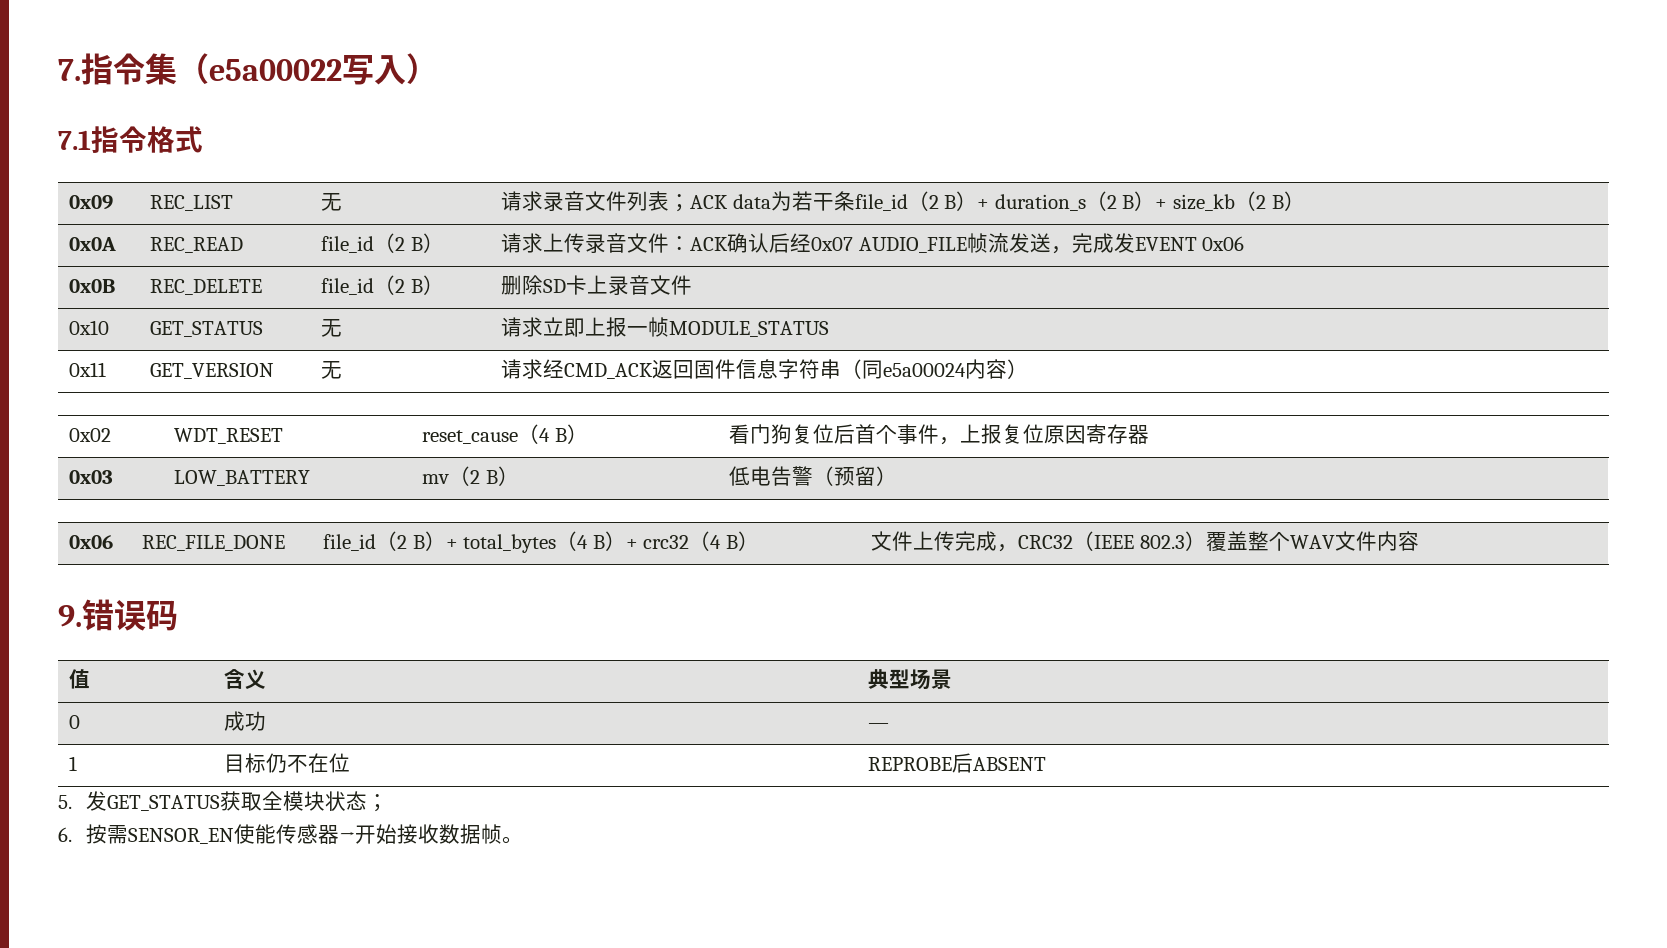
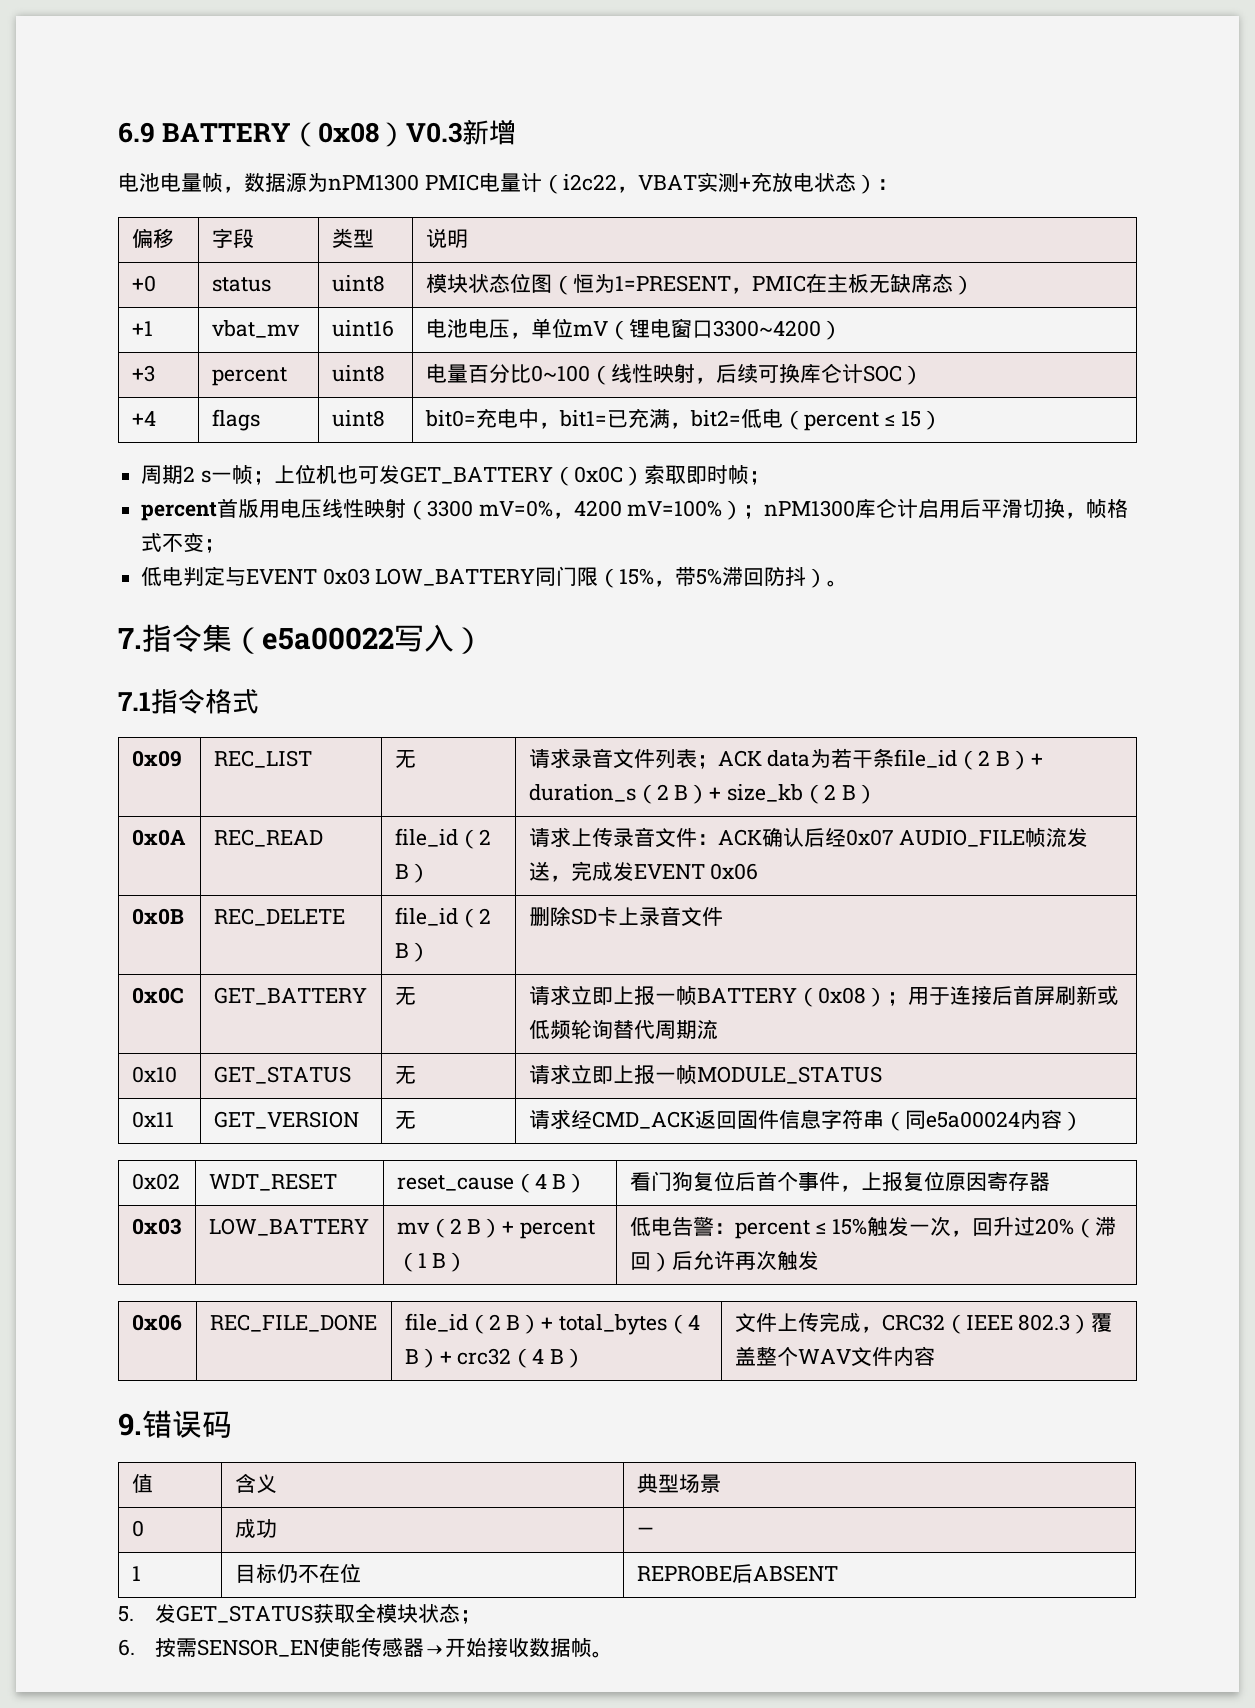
+ 6.9 BATTERY（0x08）V0.3新增
+ 电池电量帧，数据源为nPM1300 PMIC电量计（i2c22，VBAT实测+充放电状态）：
+ 偏移 | 字段 | 类型 | 说明
+ +0 | status | uint8 | 模块状态位图（恒为1=PRESENT，PMIC在主板无缺席态）
+ +1 | vbat_mv | uint16 | 电池电压，单位mV（锂电窗口3300~4200）
+ +3 | percent | uint8 | 电量百分比0~100（线性映射，后续可换库仑计SOC）
+ +4 | flags | uint8 | bit0=充电中，bit1=已充满，bit2=低电（percent ≤ 15）
+ 周期2 s一帧；上位机也可发GET_BATTERY（0x0C）索取即时帧；
+ percent首版用电压线性映射（3300 mV=0%，4200 mV=100%）；nPM1300库仑计启用后平滑切换，帧格式不变；
+ 低电判定与EVENT 0x03 LOW_BATTERY同门限（15%，带5%滞回防抖）。
+ 0x0C | GET_BATTERY | 无 | 请求立即上报一帧BATTERY（0x08）；用于连接后首屏刷新或低频轮询替代周期流
- 0x03 | LOW_BATTERY | mv（2 B） | 低电告警（预留）
+ 0x03 | LOW_BATTERY | mv（2 B）+ percent（1 B） | 低电告警：percent ≤ 15%触发一次，回升过20%（滞回）后允许再次触发

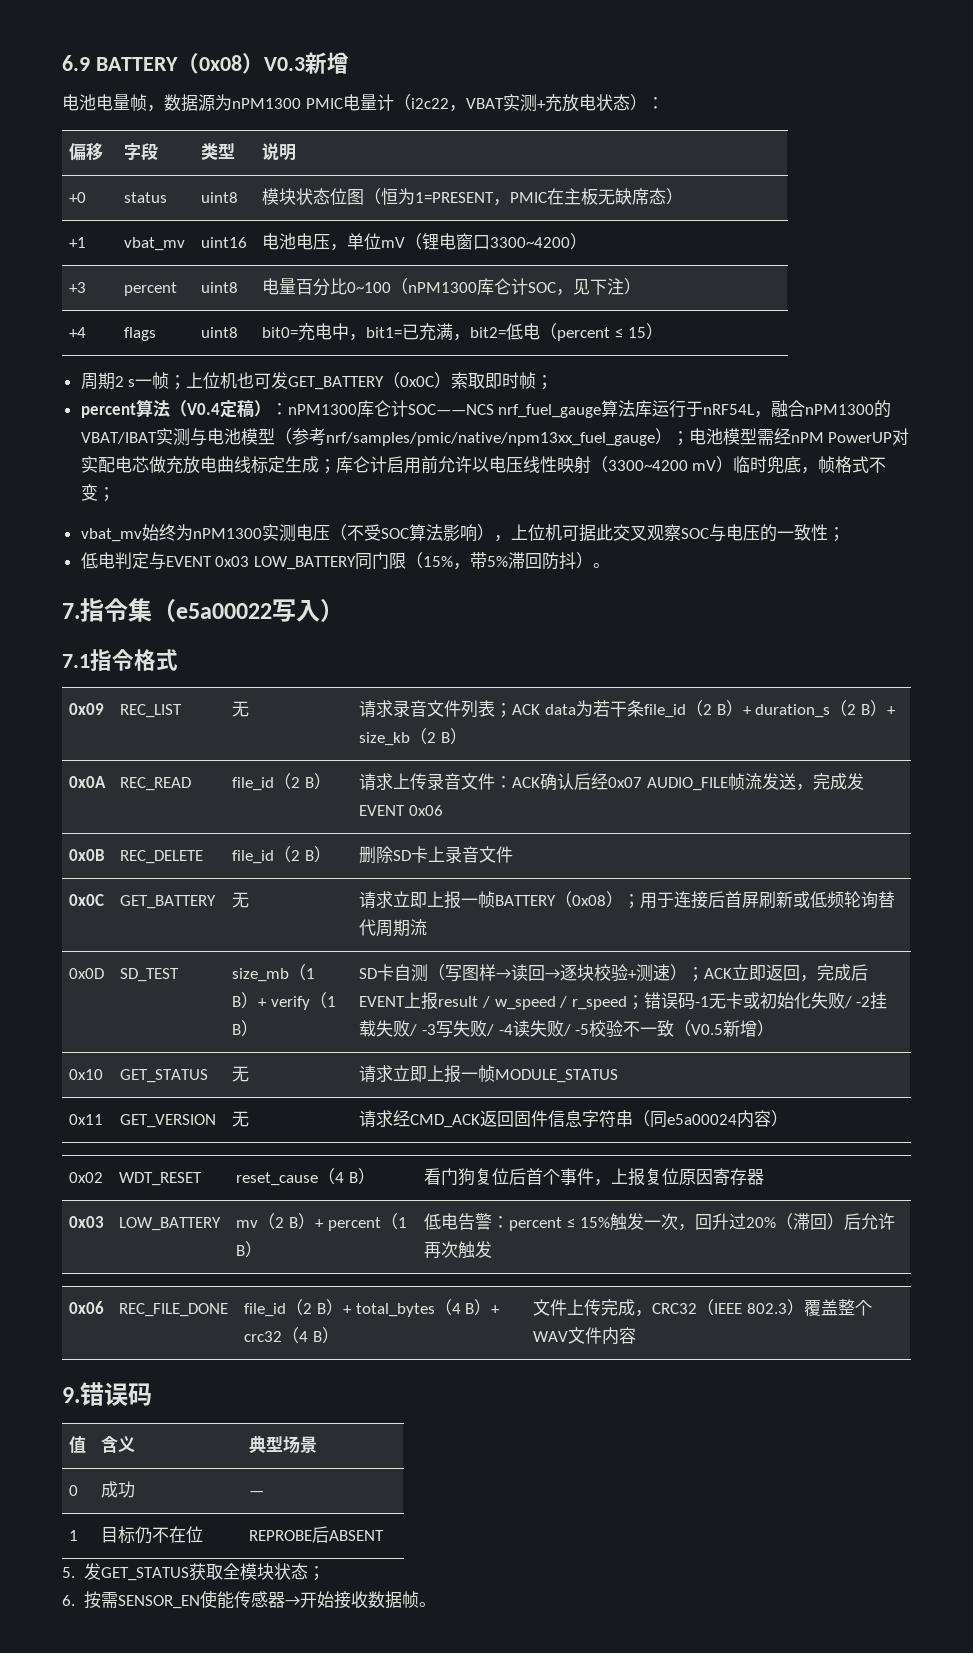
- +3 | percent | uint8 | 电量百分比0~100（线性映射，后续可换库仑计SOC）
+ +3 | percent | uint8 | 电量百分比0~100（nPM1300库仑计SOC，见下注）
- percent首版用电压线性映射（3300 mV=0%，4200 mV=100%）；nPM1300库仑计启用后平滑切换，帧格式不变；
+ percent算法（V0.4定稿）：nPM1300库仑计SOC——NCS nrf_fuel_gauge算法库运行于nRF54L，融合nPM1300的VBAT/IBAT实测与电池模型（参考nrf/samples/pmic/native/npm13xx_fuel_gauge）；电池模型需经nPM PowerUP对实配电芯做充放电曲线标定生成；库仑计启用前允许以电压线性映射（3300~4200 mV）临时兜底，帧格式不变；
+ vbat_mv始终为nPM1300实测电压（不受SOC算法影响），上位机可据此交叉观察SOC与电压的一致性；
+ 0x0D | SD_TEST | size_mb（1 B）+ verify（1 B） | SD卡自测（写图样→读回→逐块校验+测速）；ACK立即返回，完成后EVENT上报result / w_speed / r_speed；错误码-1无卡或初始化失败/ -2挂载失败/ -3写失败/ -4读失败/ -5校验不一致（V0.5新增）

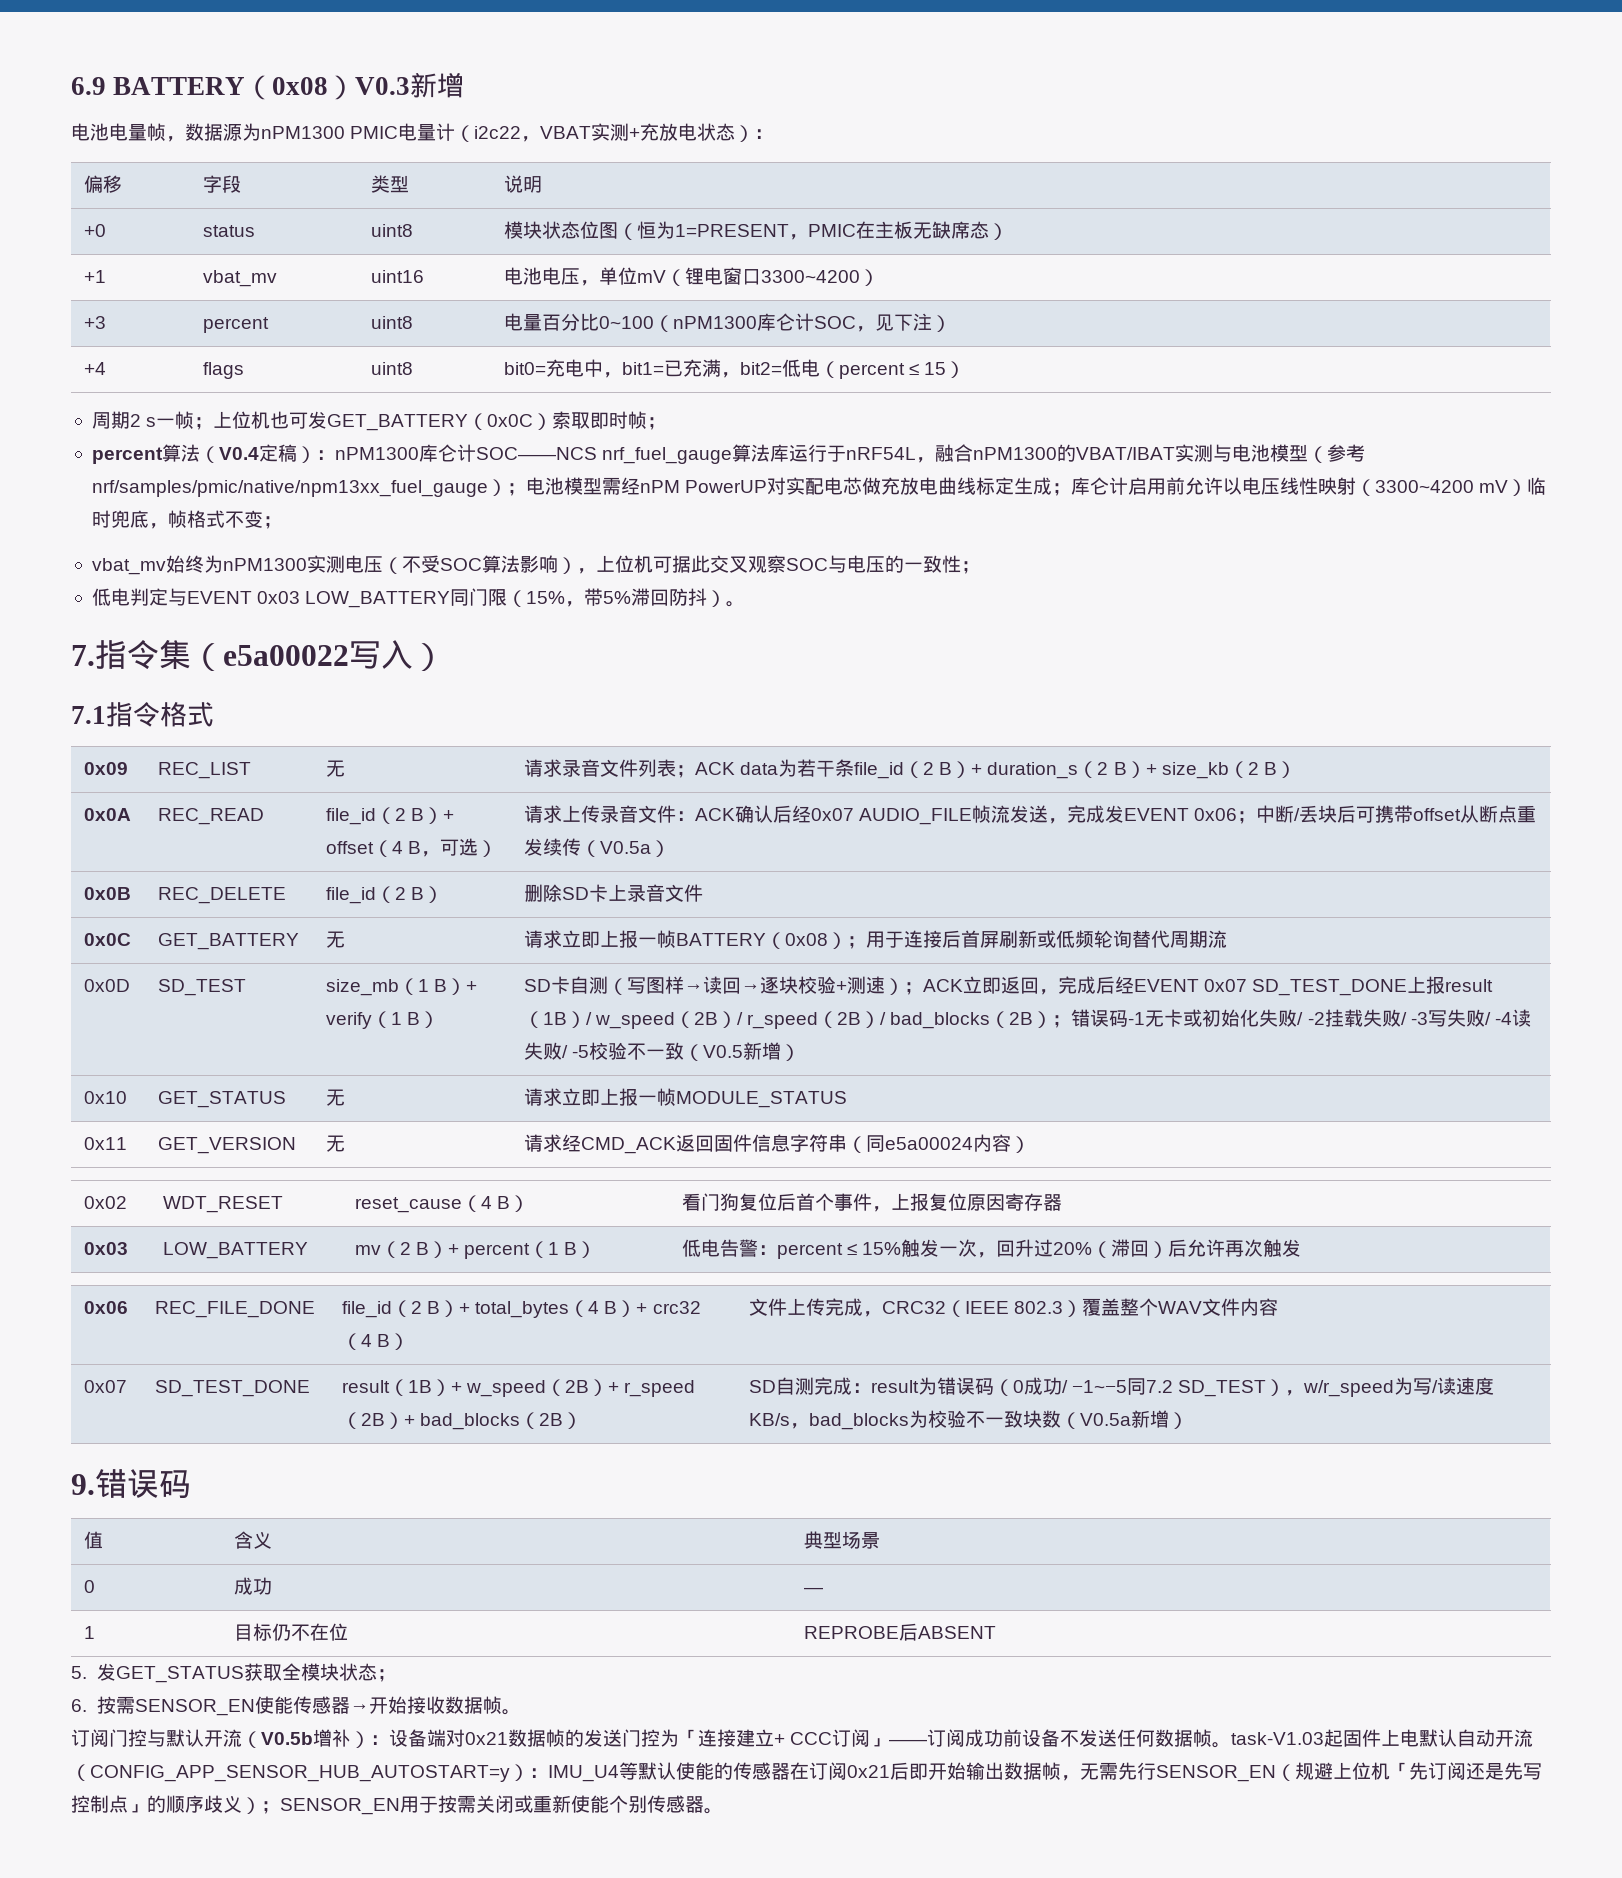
- 0x0A | REC_READ | file_id（2 B） | 请求上传录音文件：ACK确认后经0x07 AUDIO_FILE帧流发送，完成发EVENT 0x06
+ 0x0A | REC_READ | file_id（2 B）+ offset（4 B，可选） | 请求上传录音文件：ACK确认后经0x07 AUDIO_FILE帧流发送，完成发EVENT 0x06；中断/丢块后可携带offset从断点重发续传（V0.5a）
- SD卡自测（写图样→读回→逐块校验+测速）；ACK立即返回，完成后EVENT上报result / w_speed / r_speed；错误码-1无卡或初始化失败/ -2挂载失败/ -3写失败/ -4读失败/ -5校验不一致（V0.5新增）
+ SD卡自测（写图样→读回→逐块校验+测速）；ACK立即返回，完成后经EVENT 0x07 SD_TEST_DONE上报result（1B）/ w_speed（2B）/ r_speed（2B）/ bad_blocks（2B）；错误码-1无卡或初始化失败/ -2挂载失败/ -3写失败/ -4读失败/ -5校验不一致（V0.5新增）
+ 0x07 | SD_TEST_DONE | result（1B）+ w_speed（2B）+ r_speed（2B）+ bad_blocks（2B） | SD自测完成：result为错误码（0成功/ −1~−5同7.2 SD_TEST），w/r_speed为写/读速度KB/s，bad_blocks为校验不一致块数（V0.5a新增）
+ 订阅门控与默认开流（V0.5b增补）：设备端对0x21数据帧的发送门控为「连接建立+ CCC订阅」——订阅成功前设备不发送任何数据帧。task-V1.03起固件上电默认自动开流（CONFIG_APP_SENSOR_HUB_AUTOSTART=y）：IMU_U4等默认使能的传感器在订阅0x21后即开始输出数据帧，无需先行SENSOR_EN（规避上位机「先订阅还是先写控制点」的顺序歧义）；SENSOR_EN用于按需关闭或重新使能个别传感器。

